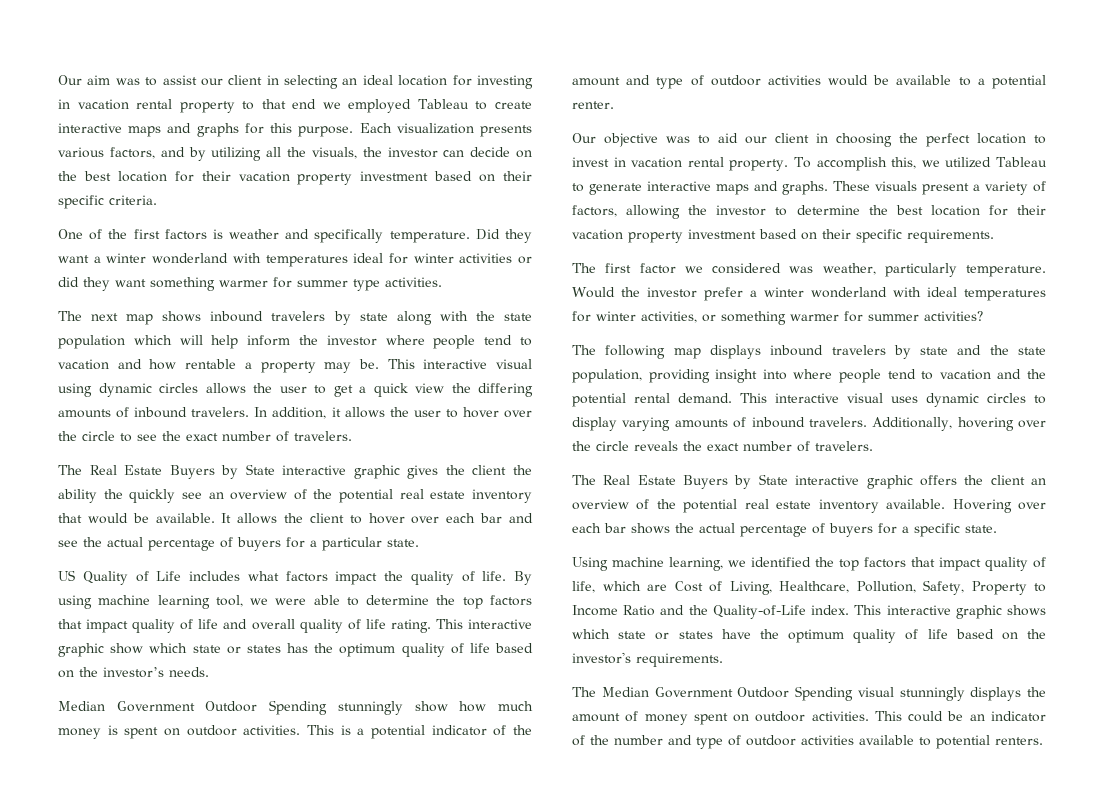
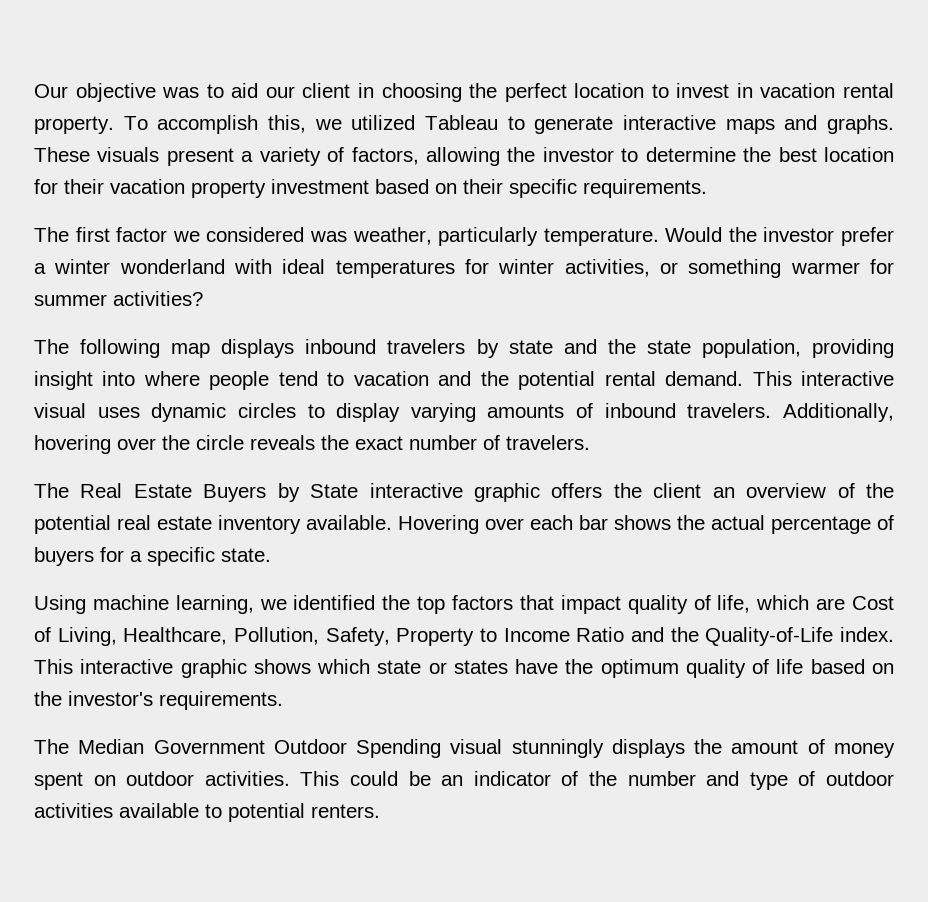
- Our aim was to assist our client in selecting an ideal location for investing in vacation rental property to that end we employed Tableau to create interactive maps and graphs for this purpose. Each visualization presents various factors, and by utilizing all the visuals, the investor can decide on the best location for their vacation property investment based on their specific criteria.
- One of the first factors is weather and specifically temperature. Did they want a winter wonderland with temperatures ideal for winter activities or did they want something warmer for summer type activities.
- The next map shows inbound travelers by state along with the state population which will help inform the investor where people tend to vacation and how rentable a property may be. This interactive visual using dynamic circles allows the user to get a quick view the differing amounts of inbound travelers. In addition, it allows the user to hover over the circle to see the exact number of travelers.
- The Real Estate Buyers by State interactive graphic gives the client the ability the quickly see an overview of the potential real estate inventory that would be available. It allows the client to hover over each bar and see the actual percentage of buyers for a particular state.
- US Quality of Life includes what factors impact the quality of life. By using machine learning tool, we were able to determine the top factors that impact quality of life and overall quality of life rating. This interactive graphic show which state or states has the optimum quality of life based on the investor’s needs.
- Median Government Outdoor Spending stunningly show how much money is spent on outdoor activities. This is a potential indicator of the amount and type of outdoor activities would be available to a potential renter.

